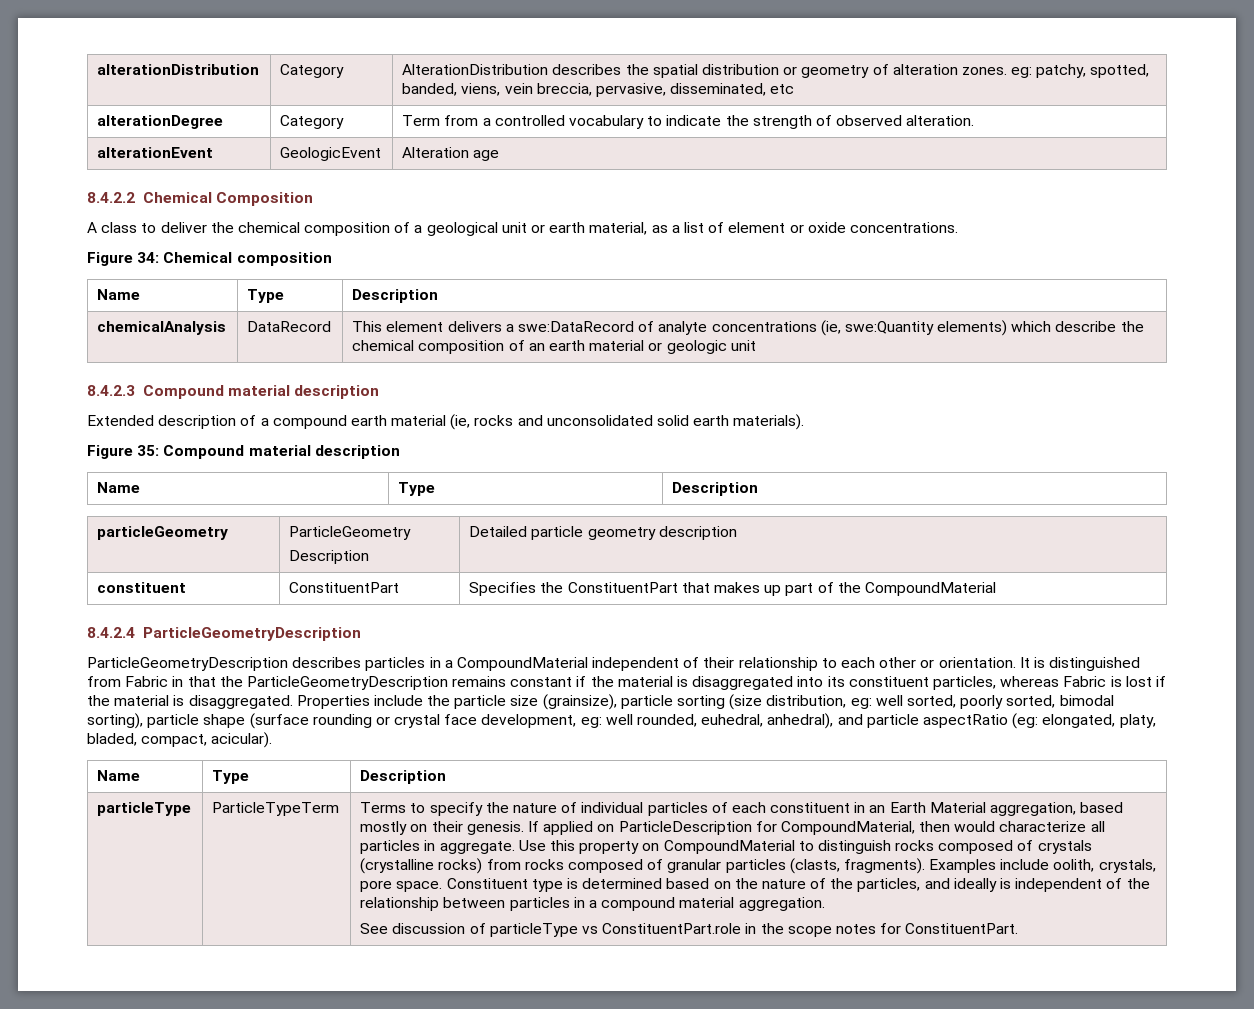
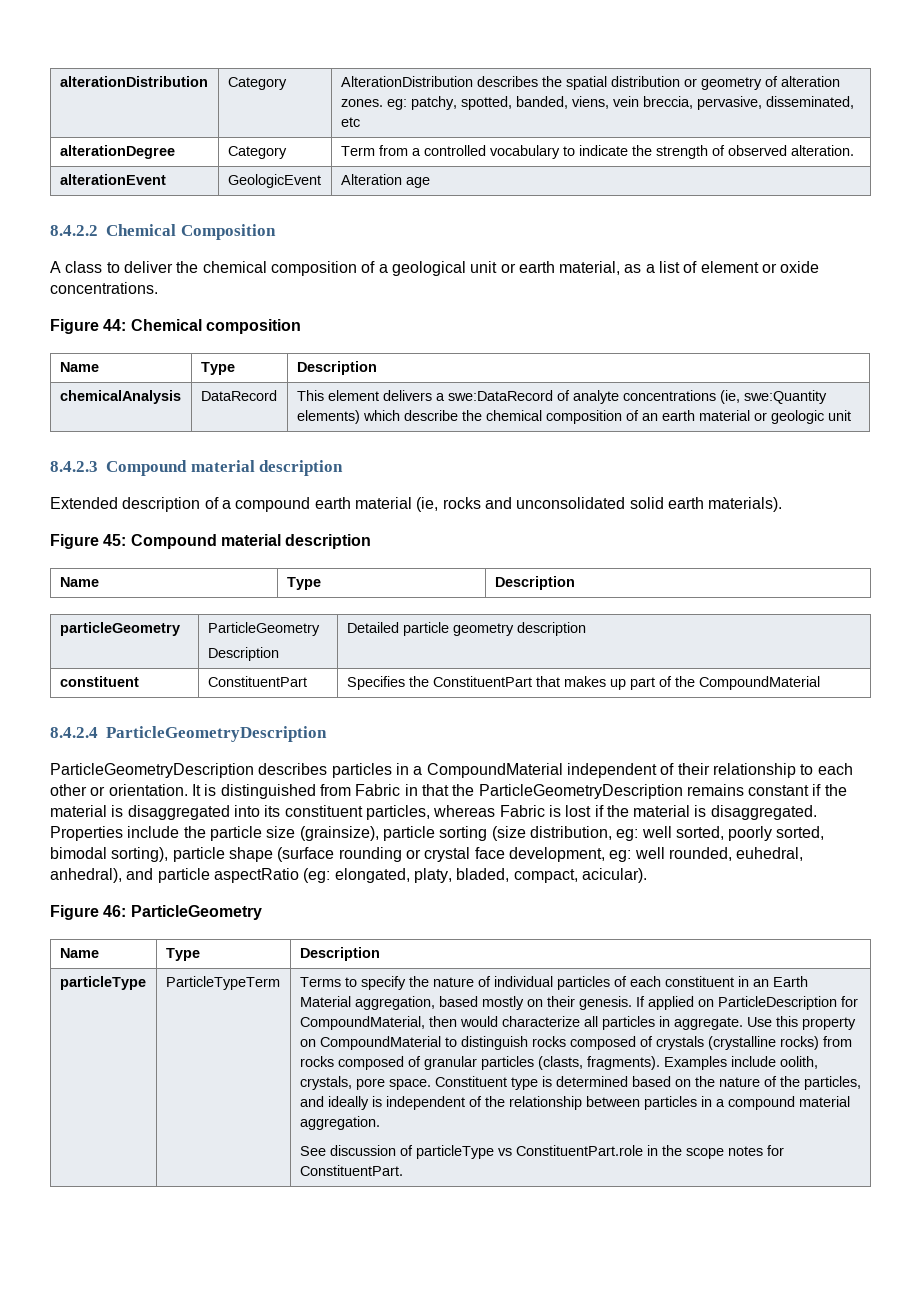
- Figure 34: Chemical composition
+ Figure 44: Chemical composition
- Figure 35: Compound material description
+ Figure 45: Compound material description
+ Figure 46: ParticleGeometry

